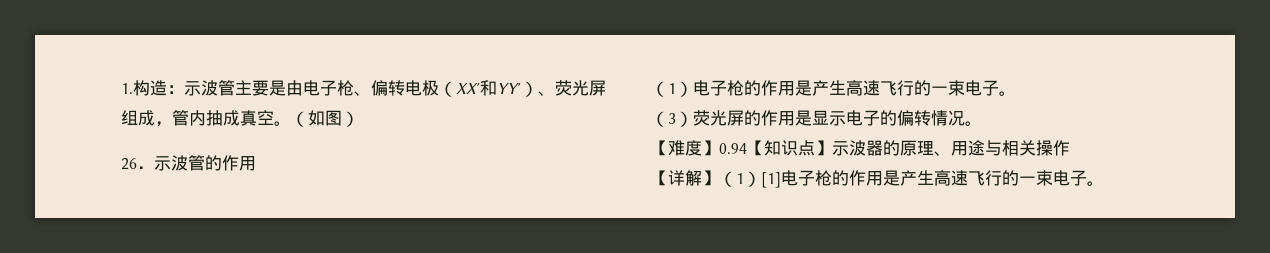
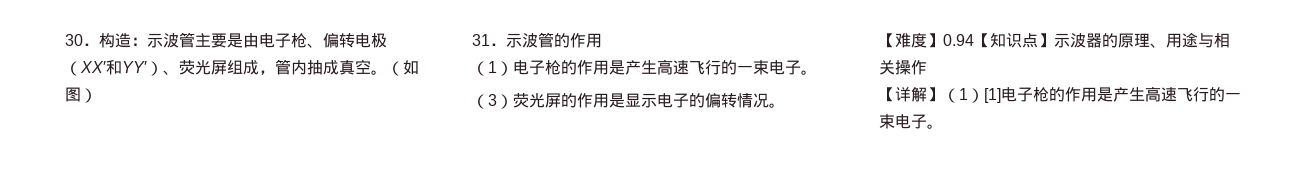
- 1.构造：示波管主要是由电子枪、偏转电极（XX′和YY′）、荧光屏组成，管内抽成真空。
+ 30．构造：示波管主要是由电子枪、偏转电极（XX′和YY′）、荧光屏组成，管内抽成真空。
- 26．示波管的作用
+ 31．示波管的作用

